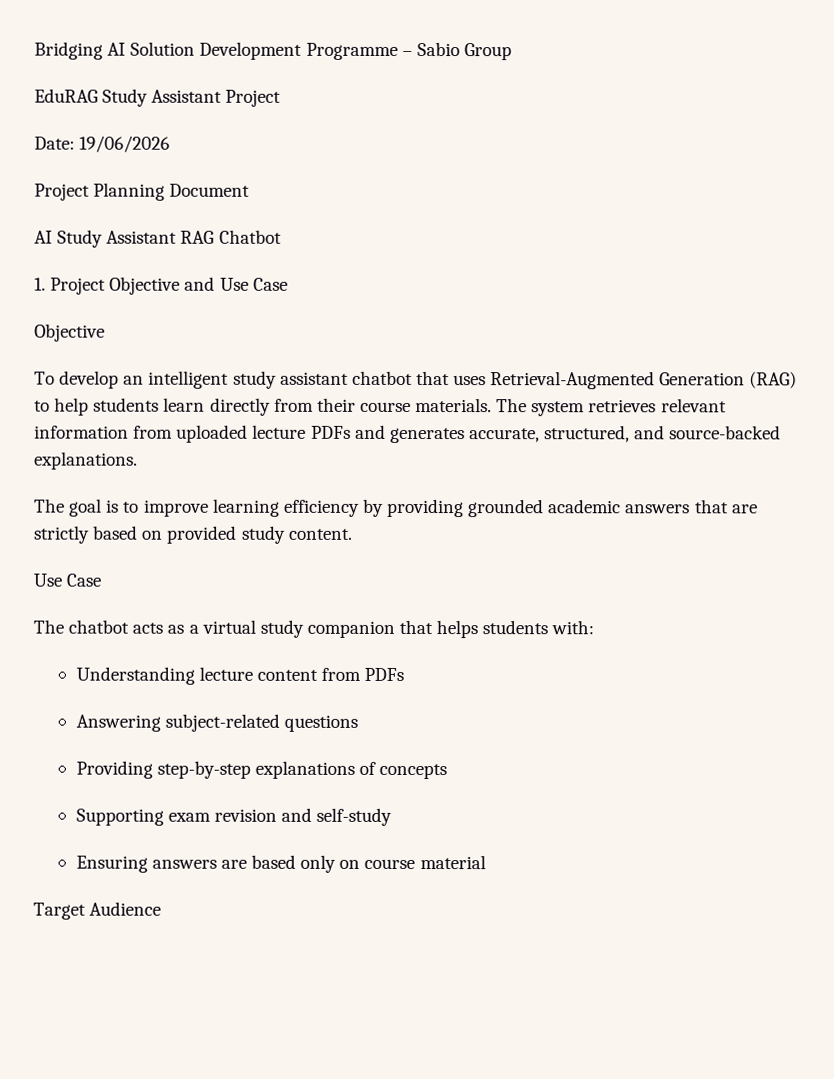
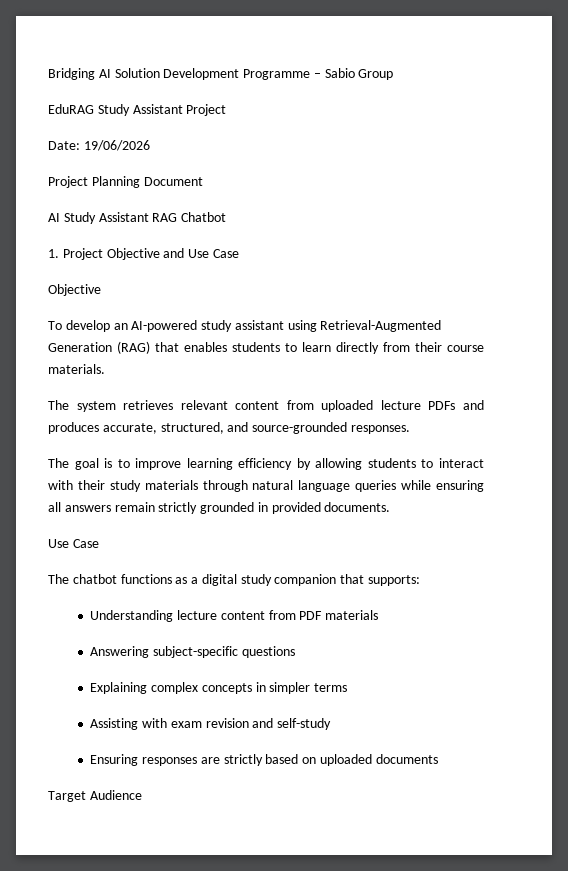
- To develop an intelligent study assistant chatbot that uses Retrieval-Augmented Generation (RAG) to help students learn directly from their course materials. The system retrieves relevant information from uploaded lecture PDFs and generates accurate, structured, and source-backed explanations.
+ To develop an AI-powered study assistant using Retrieval-Augmented Generation (RAG) that enables students to learn directly from their course materials.
+ The system retrieves relevant content from uploaded lecture PDFs and produces accurate, structured, and source-grounded responses.
- The goal is to improve learning efficiency by providing grounded academic answers that are strictly based on provided study content.
+ The goal is to improve learning efficiency by allowing students to interact with their study materials through natural language queries while ensuring all answers remain strictly grounded in provided documents.
- The chatbot acts as a virtual study companion that helps students with:
+ The chatbot functions as a digital study companion that supports:
- Understanding lecture content from PDFs
+ Understanding lecture content from PDF materials
- Answering subject-related questions
+ Answering subject-specific questions
- Providing step-by-step explanations of concepts
- Supporting exam revision and self-study
+ Explaining complex concepts in simpler terms
+ Assisting with exam revision and self-study
- Ensuring answers are based only on course material
+ Ensuring responses are strictly based on uploaded documents

